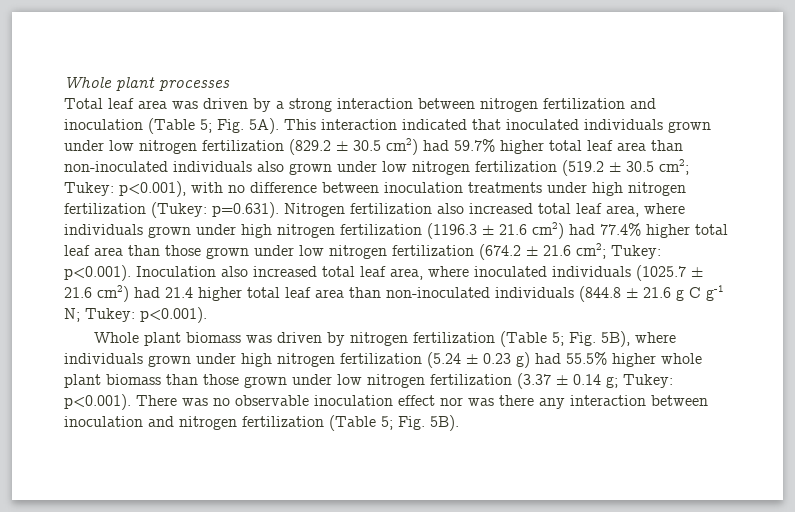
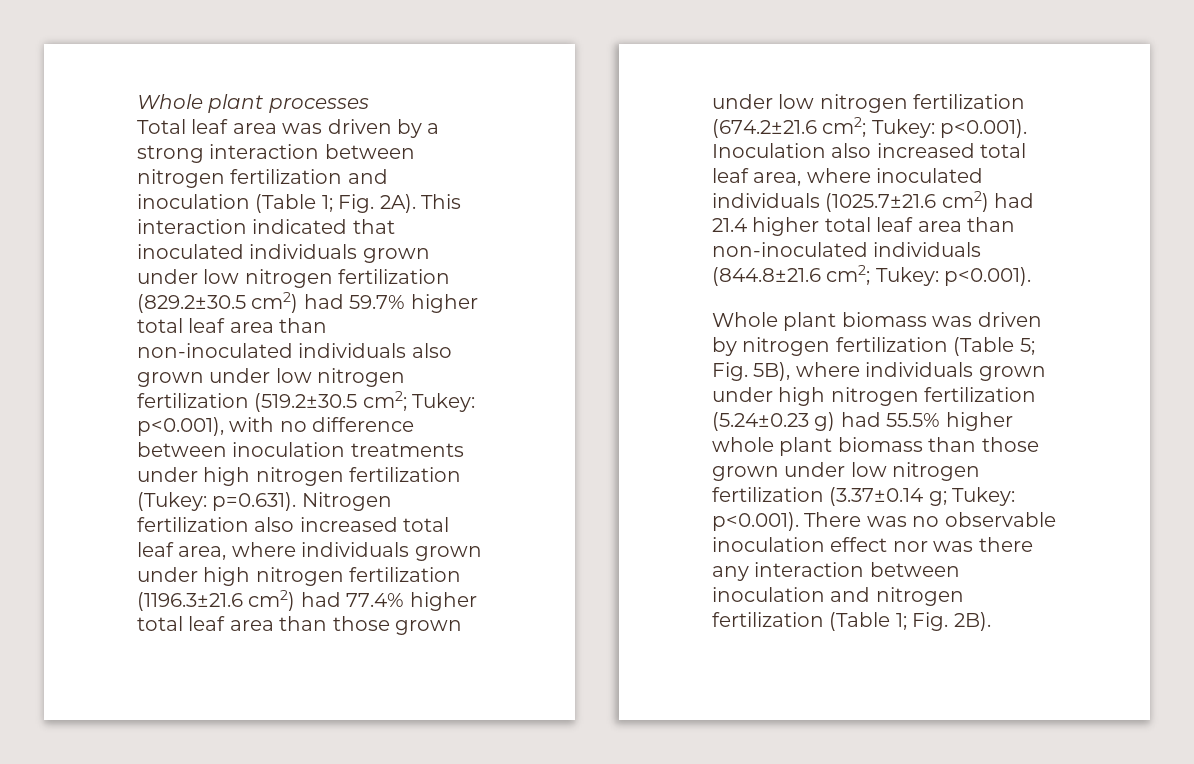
- Total leaf area was driven by a strong interaction between nitrogen fertilization and inoculation (Table 5; Fig. 5A).
+ Total leaf area was driven by a strong interaction between nitrogen fertilization and inoculation (Table 1; Fig. 2A).
- This interaction indicated that inoculated individuals grown under low nitrogen fertilization (829.2 ± 30.5 cm2) had 59.7% higher total leaf area than non-inoculated individuals also grown under low nitrogen fertilization (519.2 ± 30.5 cm2;
+ This interaction indicated that inoculated individuals grown under low nitrogen fertilization (829.2±30.5 cm2) had 59.7% higher total leaf area than non-inoculated individuals also grown under low nitrogen fertilization (519.2±30.5 cm2;
- p=0.631). Nitrogen fertilization also increased total leaf area, where individuals grown under high nitrogen fertilization (1196.3 ± 21.6 cm2) had 77.4% higher total leaf area than those grown under low nitrogen fertilization (674.2 ± 21.6 cm2;
+ p=0.631). Nitrogen fertilization also increased total leaf area, where individuals grown under high nitrogen fertilization (1196.3±21.6 cm2) had 77.4% higher total leaf area than those grown under low nitrogen fertilization (674.2±21.6 cm2;
- p<0.001). Inoculation also increased total leaf area, where inoculated individuals (1025.7 ± 21.6 cm2) had 21.4 higher total leaf area than non-inoculated individuals (844.8 ± 21.6 g C g-1 N;
+ p<0.001). Inoculation also increased total leaf area, where inoculated individuals (1025.7±21.6 cm2) had 21.4 higher total leaf area than non-inoculated individuals (844.8±21.6 cm2;
- Whole plant biomass was driven by nitrogen fertilization (Table 5; Fig. 5B), where individuals grown under high nitrogen fertilization (5.24 ± 0.23 g) had 55.5% higher whole plant biomass than those grown under low nitrogen fertilization (3.37 ± 0.14 g; Tukey: p<0.001). There was no observable inoculation effect nor was there any interaction between inoculation and nitrogen fertilization (Table 5; Fig. 5B).
+ Whole plant biomass was driven by nitrogen fertilization (Table 5; Fig. 5B), where individuals grown under high nitrogen fertilization (5.24±0.23 g) had 55.5% higher whole plant biomass than those grown under low nitrogen fertilization (3.37±0.14 g; Tukey: p<0.001). There was no observable inoculation effect nor was there any interaction between inoculation and nitrogen fertilization (Table 1; Fig. 2B).

